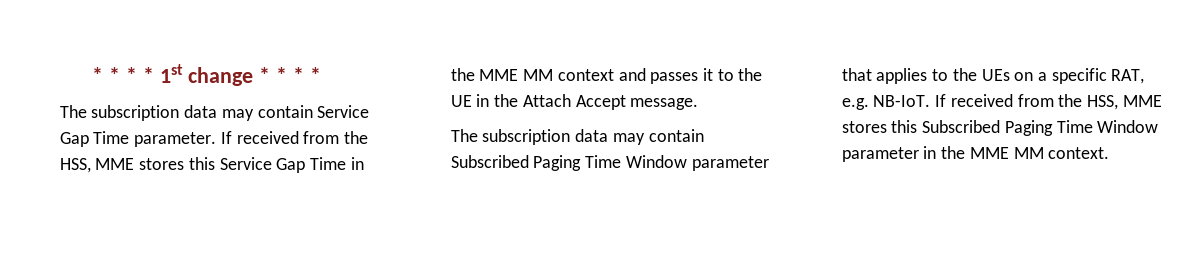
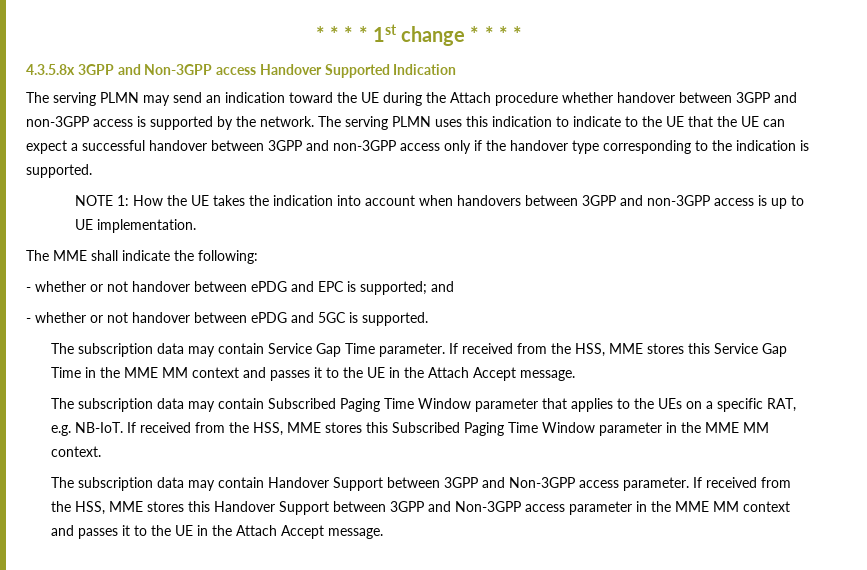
+ 4.3.5.8x 3GPP and Non-3GPP access Handover Supported Indication
+ The serving PLMN may send an indication toward the UE during the Attach procedure whether handover between 3GPP and non-3GPP access is supported by the network. The serving PLMN uses this indication to indicate to the UE that the UE can expect a successful handover between 3GPP and non-3GPP access only if the handover type corresponding to the indication is supported.
+ NOTE 1: How the UE takes the indication into account when handovers between 3GPP and non-3GPP access is up to UE implementation.
+ The MME shall indicate the following:
+ - whether or not handover between ePDG and EPC is supported; and
+ - whether or not handover between ePDG and 5GC is supported.
+ The subscription data may contain Handover Support between 3GPP and Non-3GPP access parameter. If received from the HSS, MME stores this Handover Support between 3GPP and Non-3GPP access parameter in the MME MM context and passes it to the UE in the Attach Accept message.

